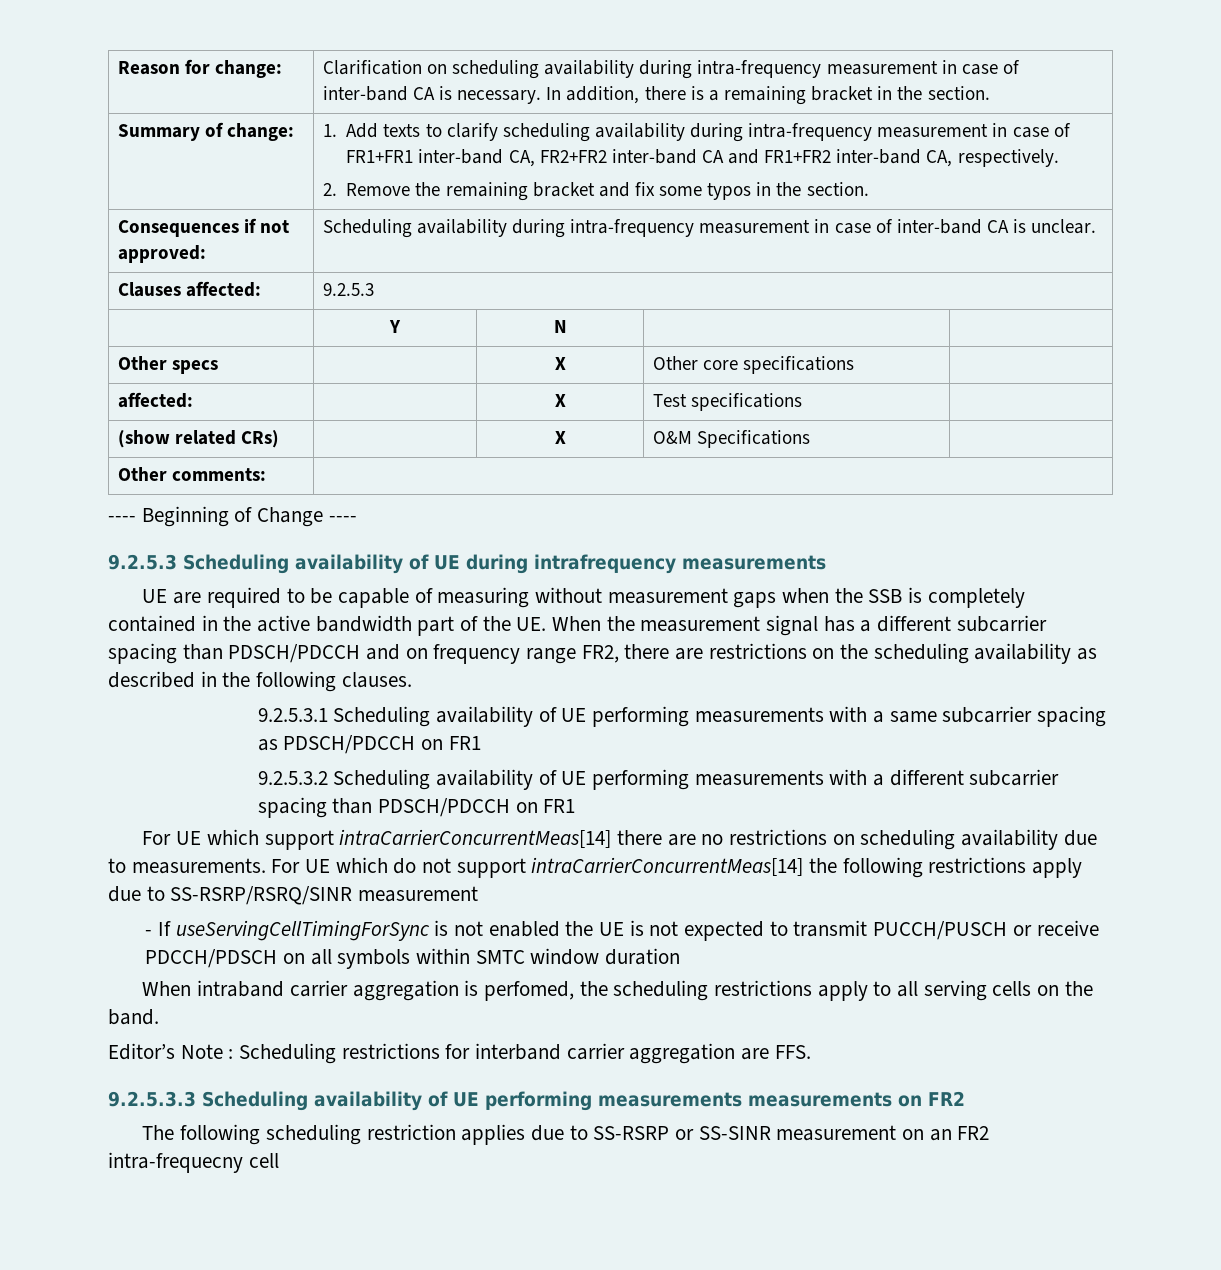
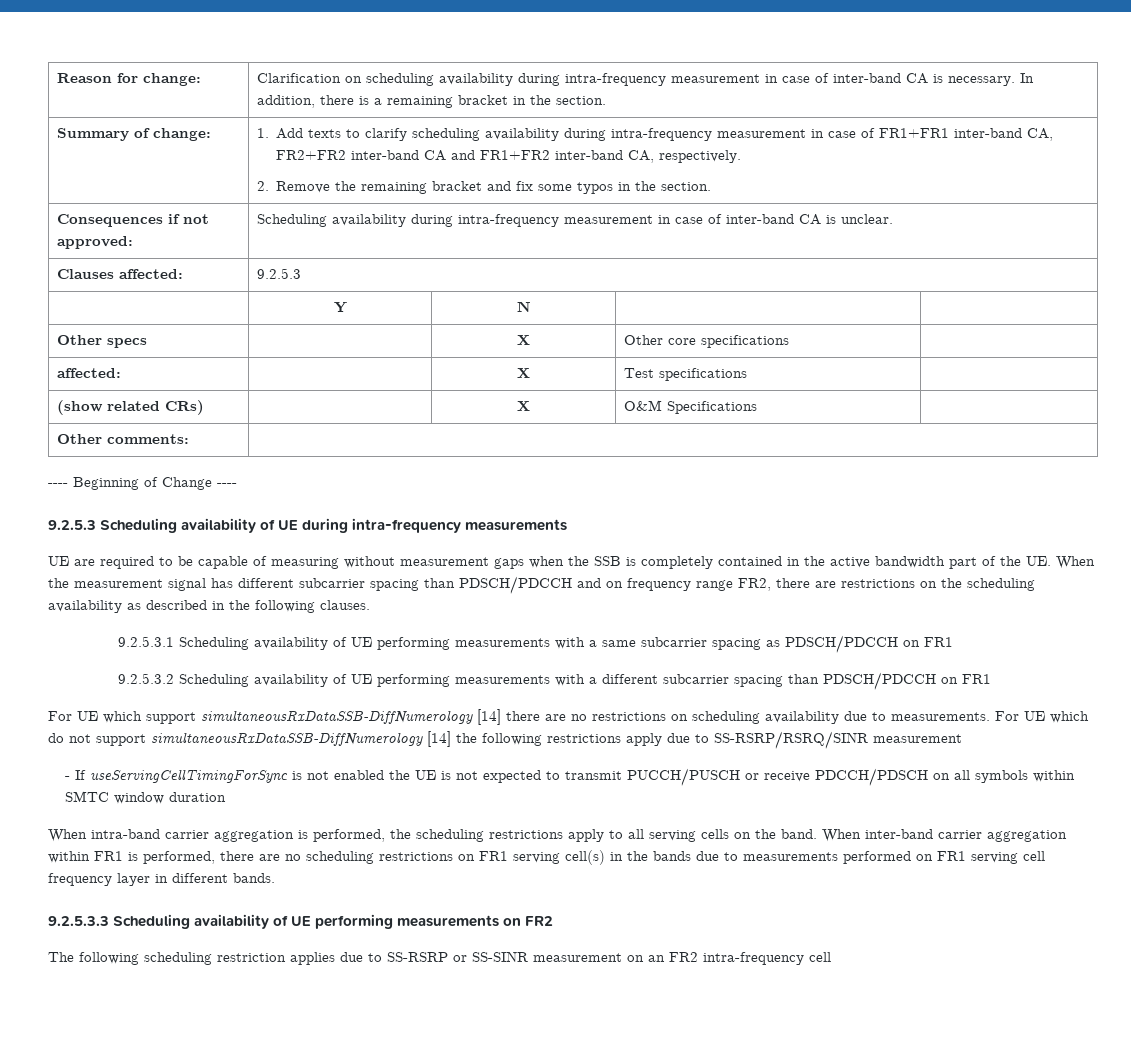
- 9.2.5.3 Scheduling availability of UE during intrafrequency measurements
+ 9.2.5.3 Scheduling availability of UE during intra-frequency measurements
- UE are required to be capable of measuring without measurement gaps when the SSB is completely contained in the active bandwidth part of the UE. When the measurement signal has a different subcarrier spacing than PDSCH/PDCCH and on frequency range FR2, there are restrictions on the scheduling availability as described in the following clauses.
+ UE are required to be capable of measuring without measurement gaps when the SSB is completely contained in the active bandwidth part of the UE. When the measurement signal has different subcarrier spacing than PDSCH/PDCCH and on frequency range FR2, there are restrictions on the scheduling availability as described in the following clauses.
- For UE which support intraCarrierConcurrentMeas[14] there are no restrictions on scheduling availability due to measurements.
+ For UE which support simultaneousRxDataSSB-DiffNumerology [14] there are no restrictions on scheduling availability due to measurements.
- For UE which do not support intraCarrierConcurrentMeas[14] the following restrictions apply due to SS-RSRP/RSRQ/SINR measurement
+ For UE which do not support simultaneousRxDataSSB-DiffNumerology [14] the following restrictions apply due to SS-RSRP/RSRQ/SINR measurement
- When intraband carrier aggregation is perfomed, the scheduling restrictions apply to all serving cells on the band.
- Editor’s Note : Scheduling restrictions for interband carrier aggregation are FFS.
+ When intra-band carrier aggregation is performed, the scheduling restrictions apply to all serving cells on the band. When inter-band carrier aggregation within FR1 is performed, there are no scheduling restrictions on FR1 serving cell(s) in the bands due to measurements performed on FR1 serving cell frequency layer in different bands.
- 9.2.5.3.3 Scheduling availability of UE performing measurements measurements on FR2
+ 9.2.5.3.3 Scheduling availability of UE performing measurements on FR2
- The following scheduling restriction applies due to SS-RSRP or SS-SINR measurement on an FR2 intra-frequecny cell
+ The following scheduling restriction applies due to SS-RSRP or SS-SINR measurement on an FR2 intra-frequency cell

